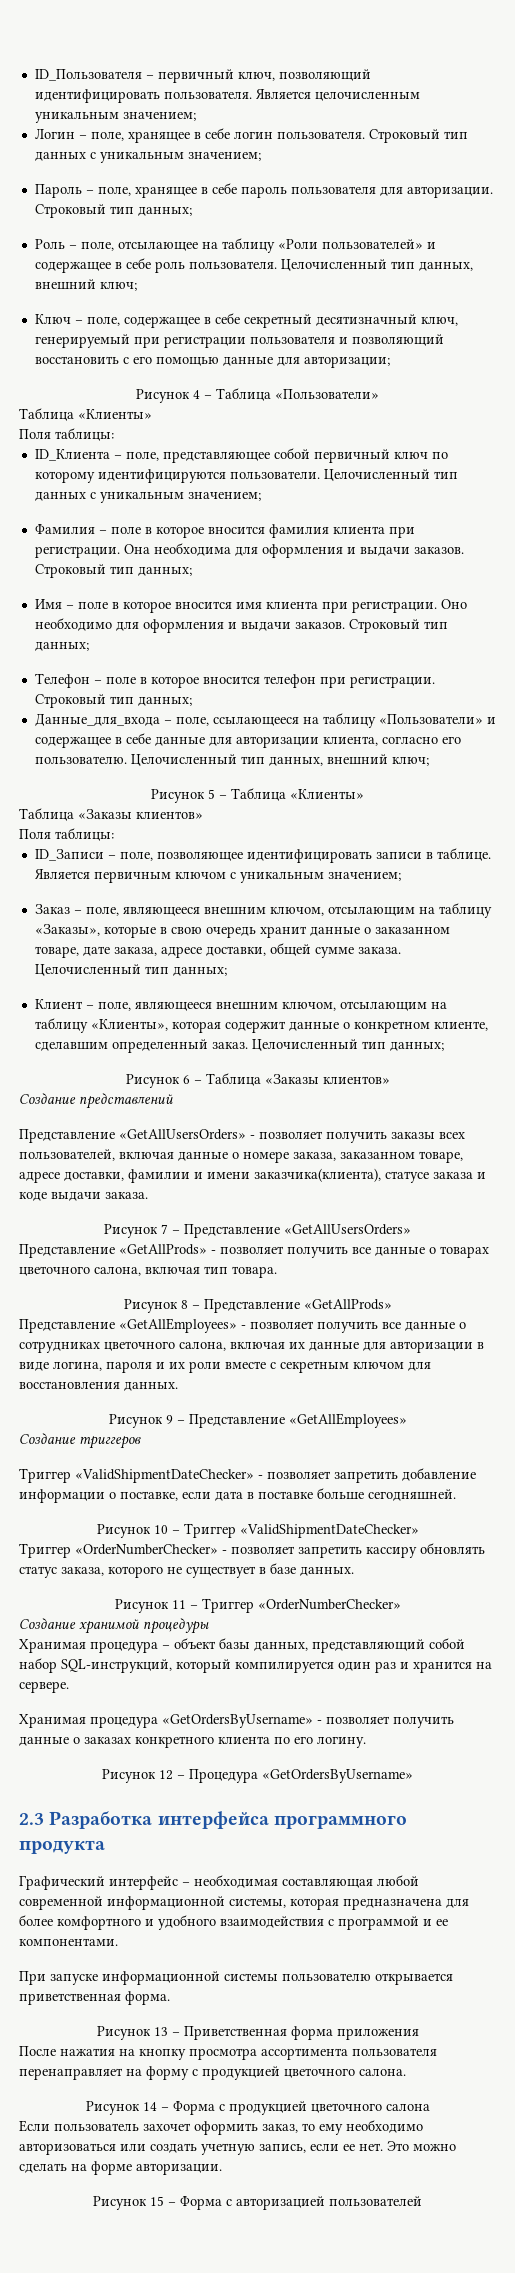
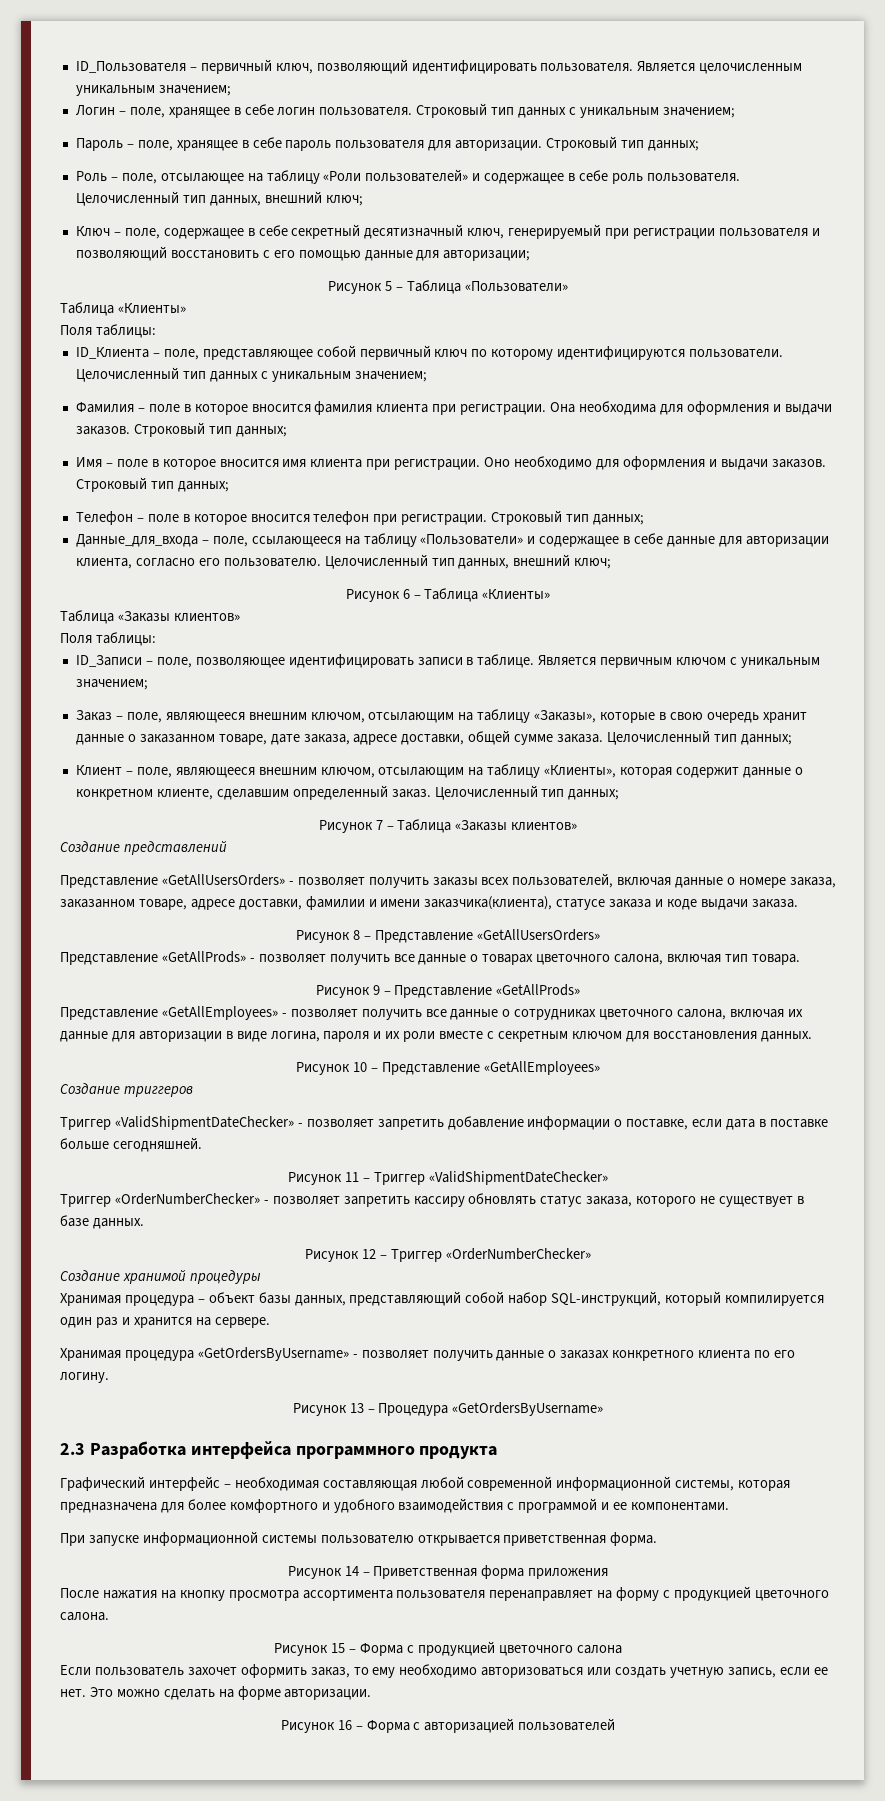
- Рисунок 4 – Таблица «Пользователи»
+ Рисунок 5 – Таблица «Пользователи»
- Рисунок 5 – Таблица «Клиенты»
+ Рисунок 6 – Таблица «Клиенты»
- Рисунок 6 – Таблица «Заказы клиентов»
+ Рисунок 7 – Таблица «Заказы клиентов»
- Рисунок 7 – Представление «GetAllUsersOrders»
+ Рисунок 8 – Представление «GetAllUsersOrders»
- Рисунок 8 – Представление «GetAllProds»
+ Рисунок 9 – Представление «GetAllProds»
- Рисунок 9 – Представление «GetAllEmployees»
+ Рисунок 10 – Представление «GetAllEmployees»
- Рисунок 10 – Триггер «ValidShipmentDateChecker»
+ Рисунок 11 – Триггер «ValidShipmentDateChecker»
- Рисунок 11 – Триггер «OrderNumberChecker»
+ Рисунок 12 – Триггер «OrderNumberChecker»
- Рисунок 12 – Процедура «GetOrdersByUsername»
+ Рисунок 13 – Процедура «GetOrdersByUsername»
- Рисунок 13 – Приветственная форма приложения
+ Рисунок 14 – Приветственная форма приложения
- Рисунок 14 – Форма с продукцией цветочного салона
+ Рисунок 15 – Форма с продукцией цветочного салона
- Рисунок 15 – Форма с авторизацией пользователей
+ Рисунок 16 – Форма с авторизацией пользователей

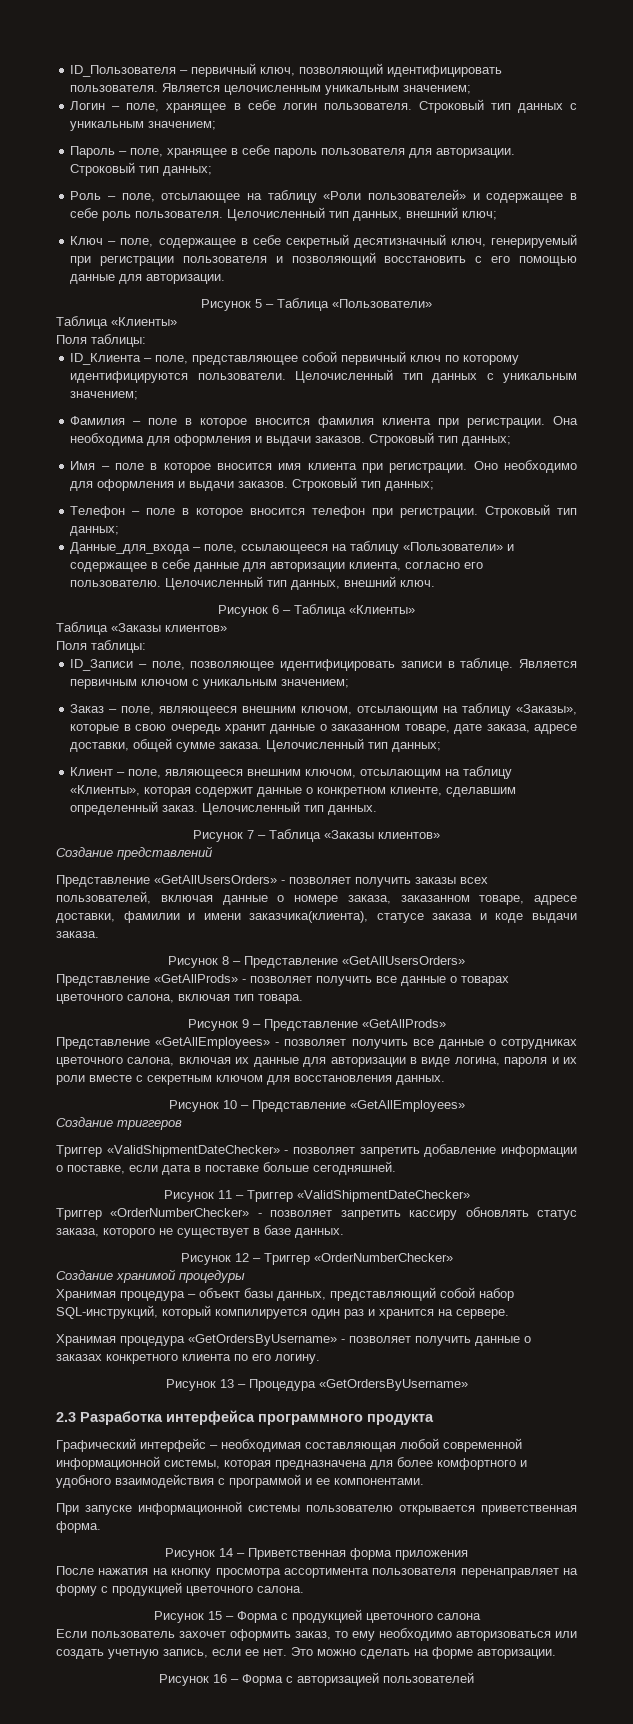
- Ключ – поле, содержащее в себе секретный десятизначный ключ, генерируемый при регистрации пользователя и позволяющий восстановить с его помощью данные для авторизации;
+ Ключ – поле, содержащее в себе секретный десятизначный ключ, генерируемый при регистрации пользователя и позволяющий восстановить с его помощью данные для авторизации.
- Данные_для_входа – поле, ссылающееся на таблицу «Пользователи» и содержащее в себе данные для авторизации клиента, согласно его пользователю. Целочисленный тип данных, внешний ключ;
+ Данные_для_входа – поле, ссылающееся на таблицу «Пользователи» и содержащее в себе данные для авторизации клиента, согласно его пользователю. Целочисленный тип данных, внешний ключ.
- Клиент – поле, являющееся внешним ключом, отсылающим на таблицу «Клиенты», которая содержит данные о конкретном клиенте, сделавшим определенный заказ. Целочисленный тип данных;
+ Клиент – поле, являющееся внешним ключом, отсылающим на таблицу «Клиенты», которая содержит данные о конкретном клиенте, сделавшим определенный заказ. Целочисленный тип данных.

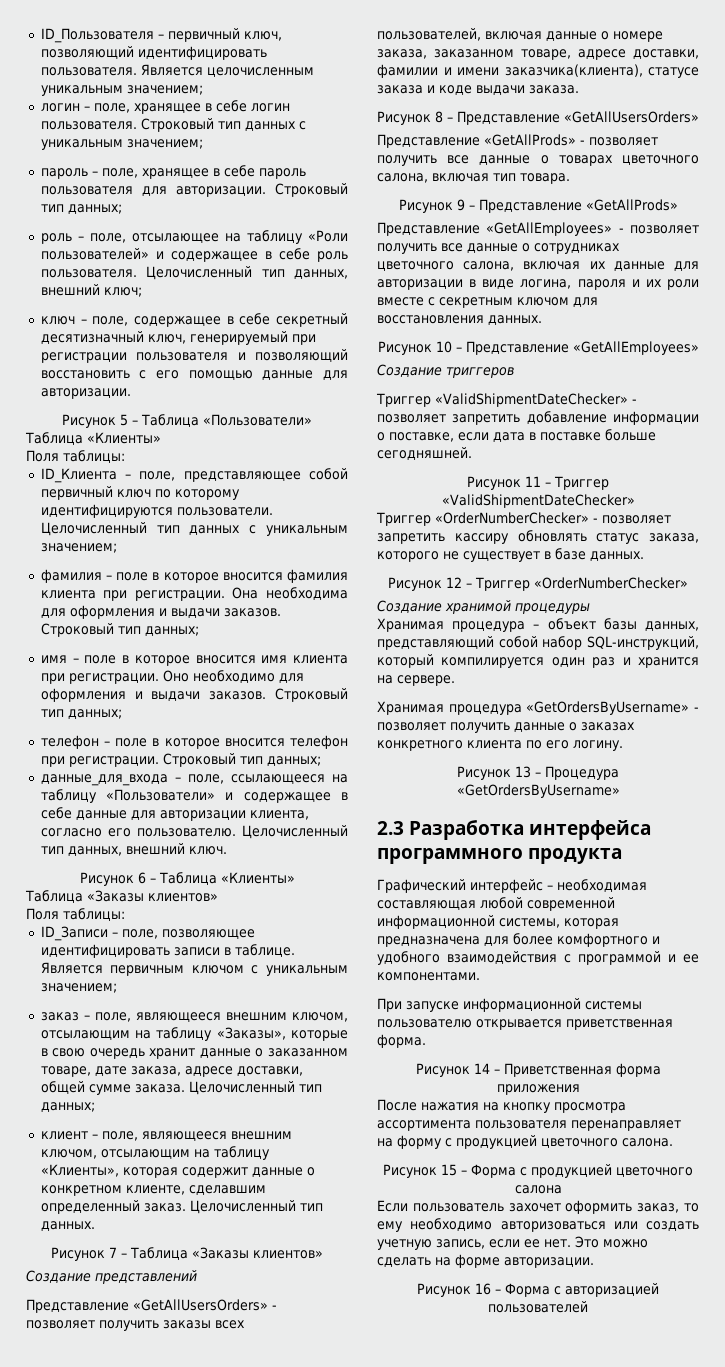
- Логин – поле, хранящее в себе логин пользователя.
+ логин – поле, хранящее в себе логин пользователя.
- Пароль – поле, хранящее в себе пароль пользователя для авторизации.
+ пароль – поле, хранящее в себе пароль пользователя для авторизации.
- Роль – поле, отсылающее на таблицу «Роли пользователей» и содержащее в себе роль пользователя.
+ роль – поле, отсылающее на таблицу «Роли пользователей» и содержащее в себе роль пользователя.
- Ключ – поле, содержащее в себе секретный десятизначный ключ, генерируемый при регистрации пользователя и позволяющий восстановить с его помощью данные для авторизации.
+ ключ – поле, содержащее в себе секретный десятизначный ключ, генерируемый при регистрации пользователя и позволяющий восстановить с его помощью данные для авторизации.
- Фамилия – поле в которое вносится фамилия клиента при регистрации.
+ фамилия – поле в которое вносится фамилия клиента при регистрации.
- Имя – поле в которое вносится имя клиента при регистрации.
+ имя – поле в которое вносится имя клиента при регистрации.
- Телефон – поле в которое вносится телефон при регистрации.
+ телефон – поле в которое вносится телефон при регистрации.
- Данные_для_входа – поле, ссылающееся на таблицу «Пользователи» и содержащее в себе данные для авторизации клиента, согласно его пользователю.
+ данные_для_входа – поле, ссылающееся на таблицу «Пользователи» и содержащее в себе данные для авторизации клиента, согласно его пользователю.
- Заказ – поле, являющееся внешним ключом, отсылающим на таблицу «Заказы», которые в свою очередь хранит данные о заказанном товаре, дате заказа, адресе доставки, общей сумме заказа.
+ заказ – поле, являющееся внешним ключом, отсылающим на таблицу «Заказы», которые в свою очередь хранит данные о заказанном товаре, дате заказа, адресе доставки, общей сумме заказа.
- Клиент – поле, являющееся внешним ключом, отсылающим на таблицу «Клиенты», которая содержит данные о конкретном клиенте, сделавшим определенный заказ.
+ клиент – поле, являющееся внешним ключом, отсылающим на таблицу «Клиенты», которая содержит данные о конкретном клиенте, сделавшим определенный заказ.

